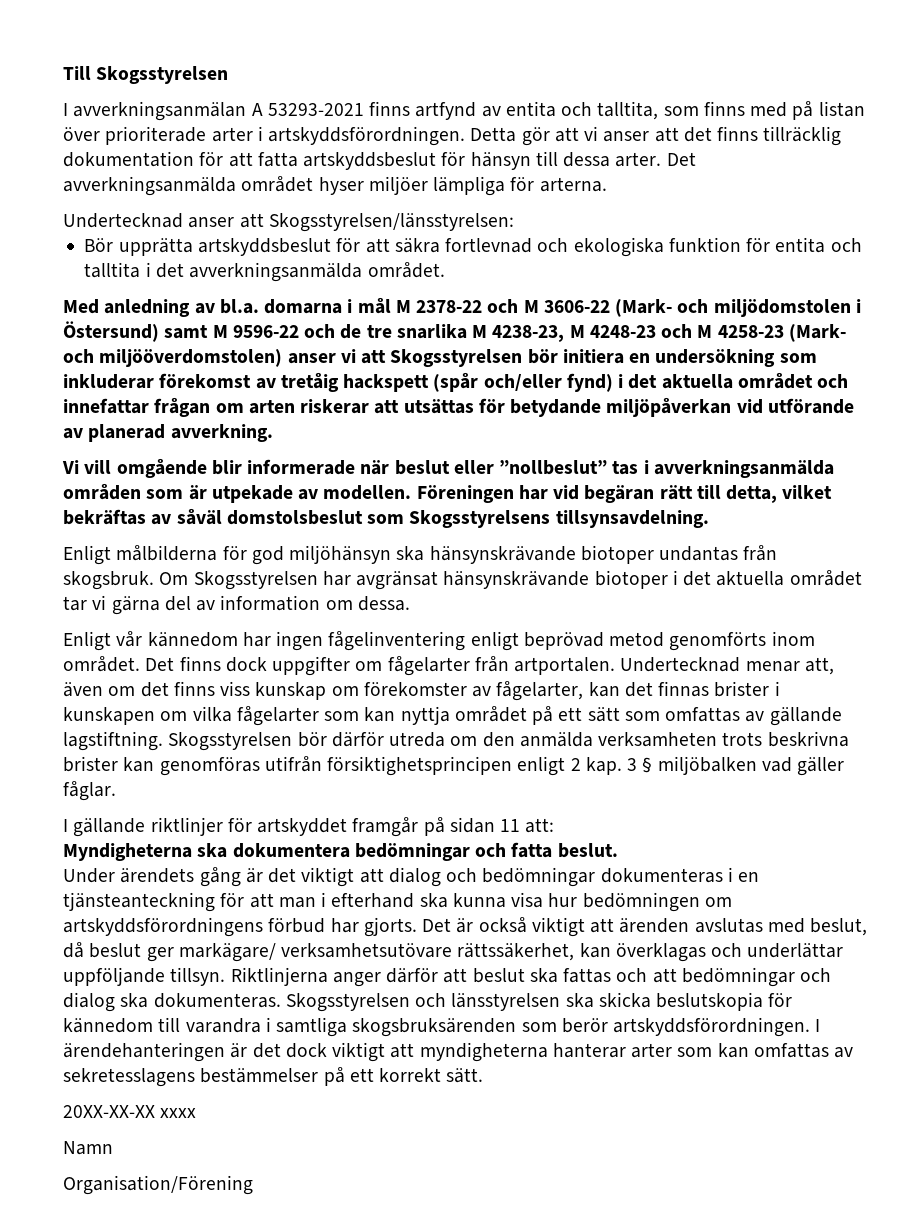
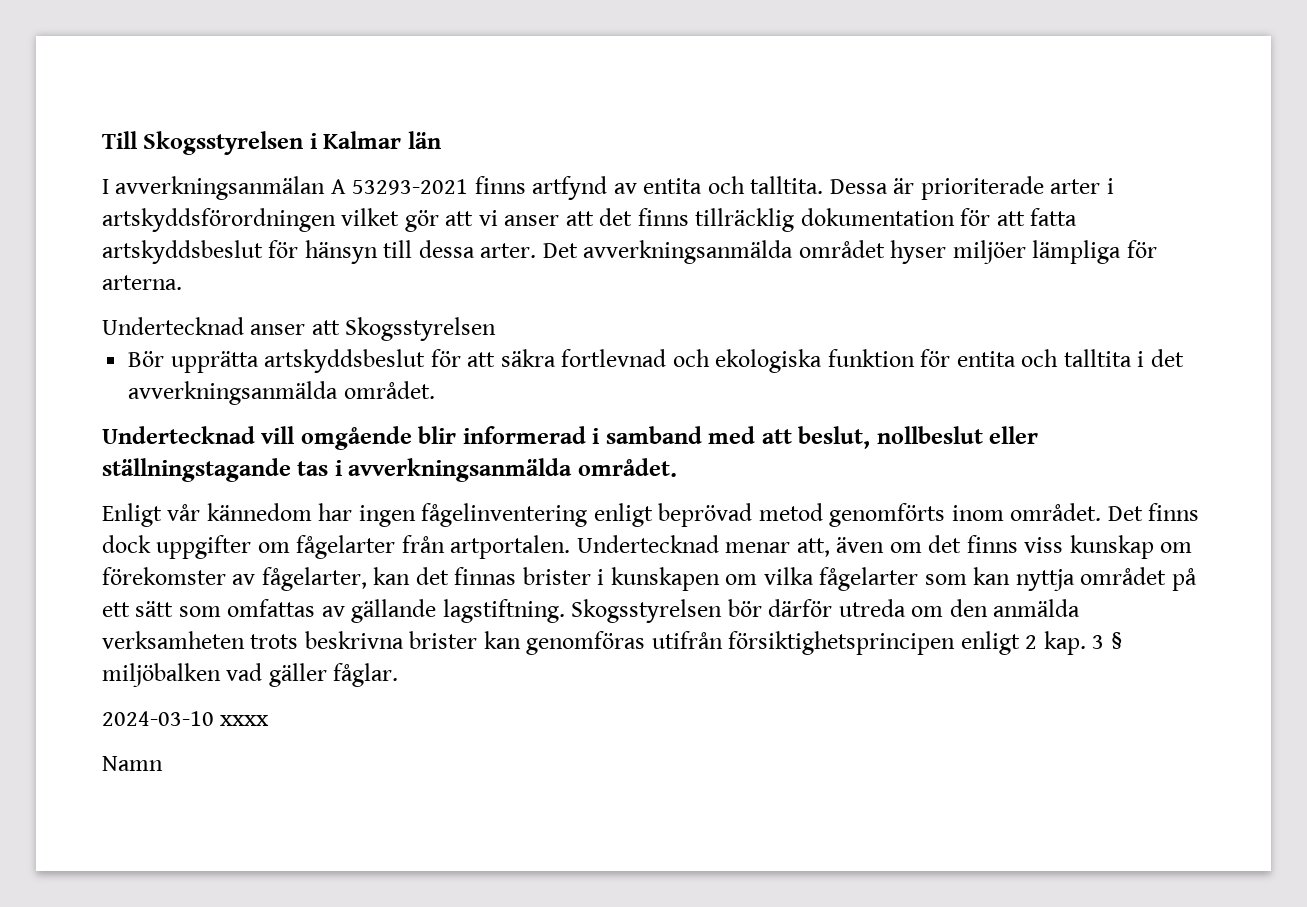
- Till Skogsstyrelsen
+ Till Skogsstyrelsen i Kalmar län
- I avverkningsanmälan A 53293-2021 finns artfynd av entita och talltita, som finns med på listan över prioriterade arter i artskyddsförordningen. Detta gör att vi anser att det finns tillräcklig dokumentation för att fatta artskyddsbeslut för hänsyn till dessa arter.
+ I avverkningsanmälan A 53293-2021 finns artfynd av entita och talltita. Dessa är prioriterade arter i artskyddsförordningen vilket gör att vi anser att det finns tillräcklig dokumentation för att fatta artskyddsbeslut för hänsyn till dessa arter.
- Undertecknad anser att Skogsstyrelsen/länsstyrelsen:
+ Undertecknad anser att Skogsstyrelsen
- Med anledning av bl.a. domarna i mål M 2378-22 och M 3606-22 (Mark- och miljödomstolen i Östersund) samt M 9596-22 och de tre snarlika M 4238-23, M 4248-23 och M 4258-23 (Mark- och miljööverdomstolen) anser vi att Skogsstyrelsen bör initiera en undersökning som inkluderar förekomst av tretåig hackspett (spår och/eller fynd) i det aktuella området och innefattar frågan om arten riskerar att utsättas för betydande miljöpåverkan vid utförande av planerad avverkning.
- Vi vill omgående blir informerade när beslut eller ”nollbeslut” tas i avverkningsanmälda områden som är utpekade av modellen. Föreningen har vid begäran rätt till detta, vilket bekräftas av såväl domstolsbeslut som Skogsstyrelsens tillsynsavdelning.
- Enligt målbilderna för god miljöhänsyn ska hänsynskrävande biotoper undantas från skogsbruk. Om Skogsstyrelsen har avgränsat hänsynskrävande biotoper i det aktuella området tar vi gärna del av information om dessa.
+ Undertecknad vill omgående blir informerad i samband med att beslut, nollbeslut eller ställningstagande tas i avverkningsanmälda området.
- I gällande riktlinjer för artskyddet framgår på sidan 11 att:
- Myndigheterna ska dokumentera bedömningar och fatta beslut.
- Under ärendets gång är det viktigt att dialog och bedömningar dokumenteras i en tjänsteanteckning för att man i efterhand ska kunna visa hur bedömningen om artskyddsförordningens förbud har gjorts. Det är också viktigt att ärenden avslutas med beslut, då beslut ger markägare/ verksamhetsutövare rättssäkerhet, kan överklagas och underlättar uppföljande tillsyn. Riktlinjerna anger därför att beslut ska fattas och att bedömningar och dialog ska dokumenteras. Skogsstyrelsen och länsstyrelsen ska skicka beslutskopia för kännedom till varandra i samtliga skogsbruksärenden som berör artskyddsförordningen. I ärendehanteringen är det dock viktigt att myndigheterna hanterar arter som kan omfattas av sekretesslagens bestämmelser på ett korrekt sätt.
- 20XX-XX-XX xxxx
+ 2024-03-10 xxxx
- Organisation/Förening

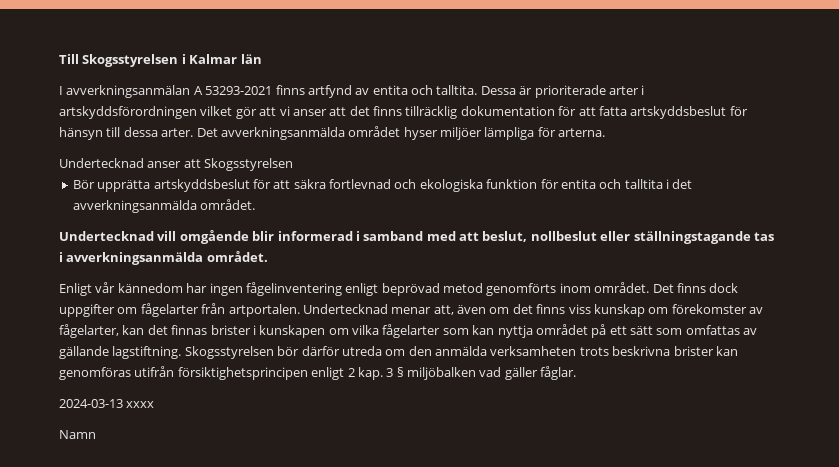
- 2024-03-10 xxxx
+ 2024-03-13 xxxx

